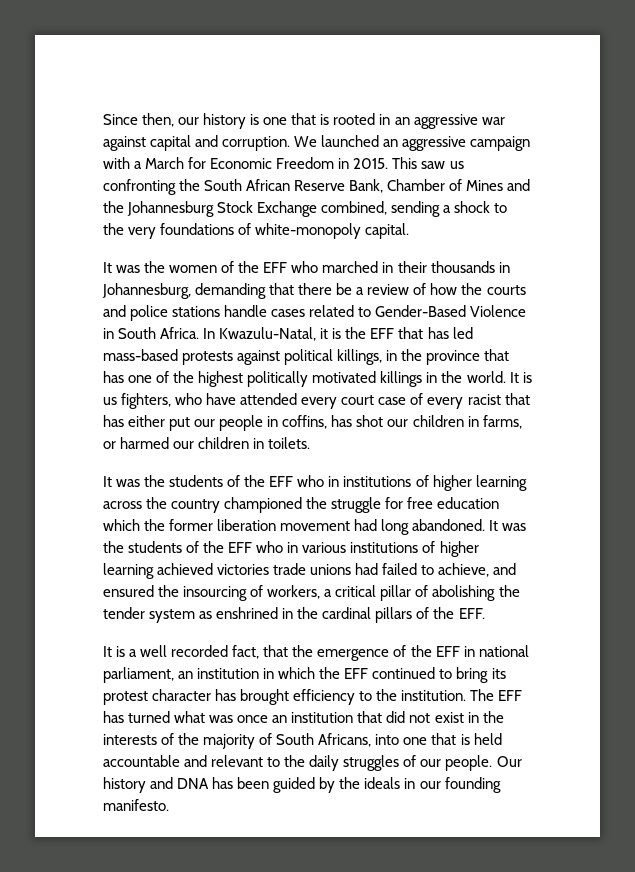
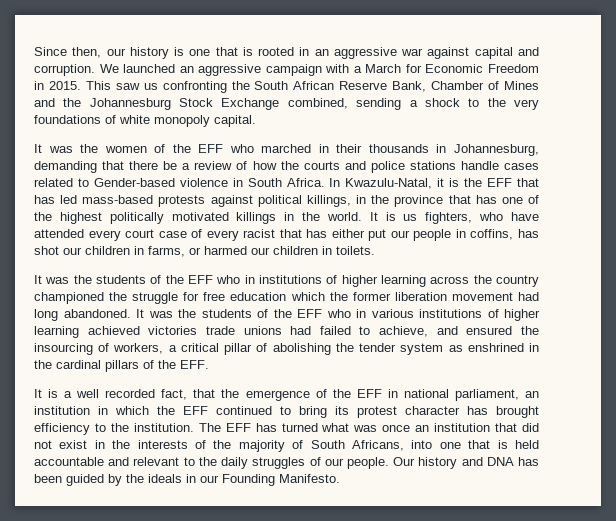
- This saw us confronting the South African Reserve Bank, Chamber of Mines and the Johannesburg Stock Exchange combined, sending a shock to the very foundations of white-monopoly capital.
+ This saw us confronting the South African Reserve Bank, Chamber of Mines and the Johannesburg Stock Exchange combined, sending a shock to the very foundations of white monopoly capital.
- It was the women of the EFF who marched in their thousands in Johannesburg, demanding that there be a review of how the courts and police stations handle cases related to Gender-Based Violence in South Africa.
+ It was the women of the EFF who marched in their thousands in Johannesburg, demanding that there be a review of how the courts and police stations handle cases related to Gender-based violence in South Africa.
- Our history and DNA has been guided by the ideals in our founding manifesto.
+ Our history and DNA has been guided by the ideals in our Founding Manifesto.

